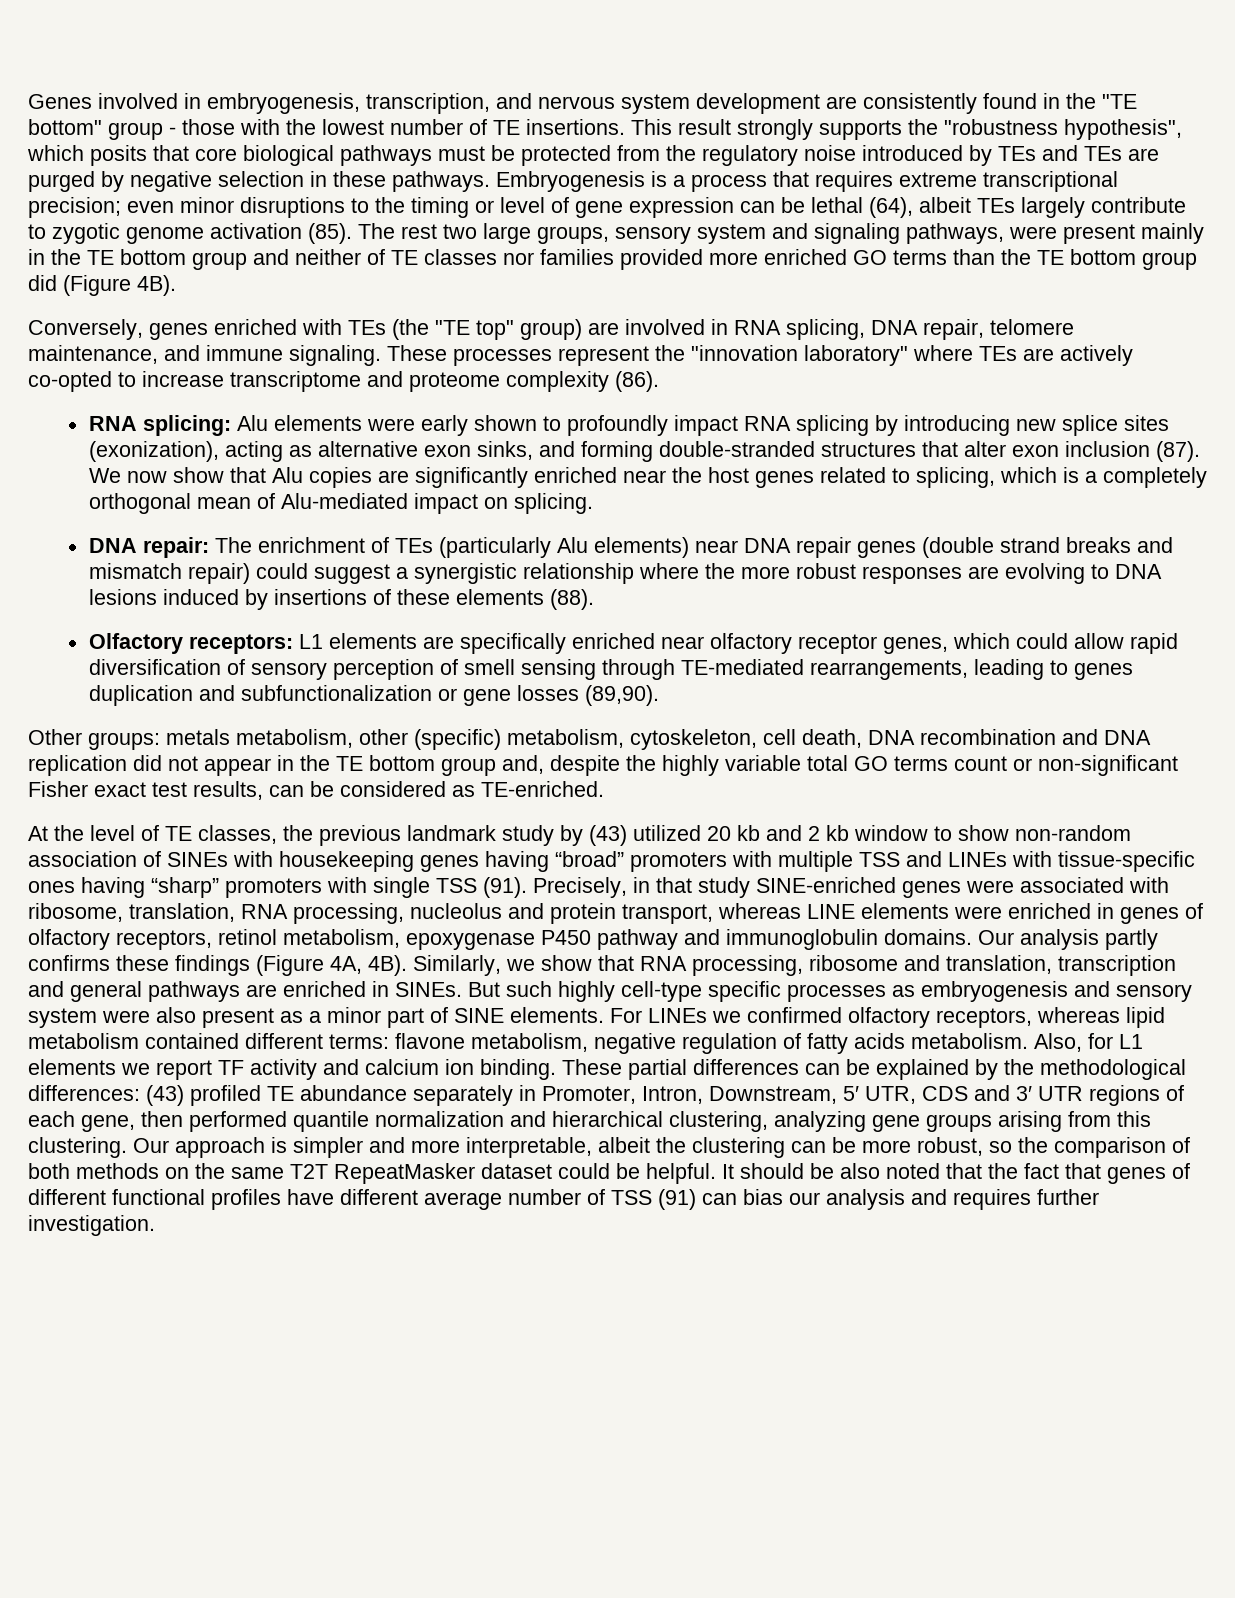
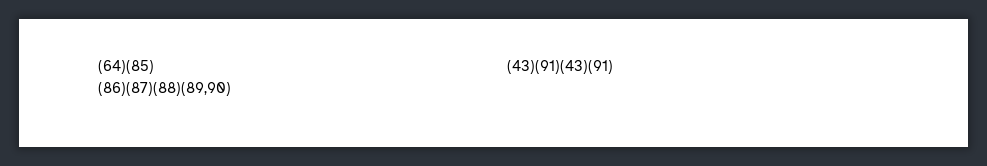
- Genes involved in embryogenesis, transcription, and nervous system development are consistently found in the "TE bottom" group - those with the lowest number of TE insertions. This result strongly supports the "robustness hypothesis", which posits that core biological pathways must be protected from the regulatory noise introduced by TEs and TEs are purged by negative selection in these pathways. Embryogenesis is a process that requires extreme transcriptional precision; even minor disruptions to the timing or level of gene expression can be lethal (64), albeit TEs largely contribute to zygotic genome activation (85). The rest two large groups, sensory system and signaling pathways, were present mainly in the TE bottom group and neither of TE classes nor families provided more enriched GO terms than the TE bottom group did (Figure 4B).
- Conversely, genes enriched with TEs (the "TE top" group) are involved in RNA splicing, DNA repair, telomere maintenance, and immune signaling. These processes represent the "innovation laboratory" where TEs are actively co-opted to increase transcriptome and proteome complexity (86).
- RNA splicing: Alu elements were early shown to profoundly impact RNA splicing by introducing new splice sites (exonization), acting as alternative exon sinks, and forming double-stranded structures that alter exon inclusion (87). We now show that Alu copies are significantly enriched near the host genes related to splicing, which is a completely orthogonal mean of Alu-mediated impact on splicing.
- DNA repair: The enrichment of TEs (particularly Alu elements) near DNA repair genes (double strand breaks and mismatch repair) could suggest a synergistic relationship where the more robust responses are evolving to DNA lesions induced by insertions of these elements (88).
- Olfactory receptors: L1 elements are specifically enriched near olfactory receptor genes, which could allow rapid diversification of sensory perception of smell sensing through TE-mediated rearrangements, leading to genes duplication and subfunctionalization or gene losses (89,90).
- Other groups: metals metabolism, other (specific) metabolism, cytoskeleton, cell death, DNA recombination and DNA replication did not appear in the TE bottom group and, despite the highly variable total GO terms count or non-significant Fisher exact test results, can be considered as TE-enriched.
- At the level of TE classes, the previous landmark study by (43) utilized 20 kb and 2 kb window to show non-random association of SINEs with housekeeping genes having “broad” promoters with multiple TSS and LINEs with tissue-specific ones having “sharp” promoters with single TSS (91). Precisely, in that study SINE-enriched genes were associated with ribosome, translation, RNA processing, nucleolus and protein transport, whereas LINE elements were enriched in genes of olfactory receptors, retinol metabolism, epoxygenase P450 pathway and immunoglobulin domains. Our analysis partly confirms these findings (Figure 4A, 4B). Similarly, we show that RNA processing, ribosome and translation, transcription and general pathways are enriched in SINEs. But such highly cell-type specific processes as embryogenesis and sensory system were also present as a minor part of SINE elements. For LINEs we confirmed olfactory receptors, whereas lipid metabolism contained different terms: flavone metabolism, negative regulation of fatty acids metabolism. Also, for L1 elements we report TF activity and calcium ion binding. These partial differences can be explained by the methodological differences: (43) profiled TE abundance separately in Promoter, Intron, Downstream, 5′ UTR, CDS and 3′ UTR regions of each gene, then performed quantile normalization and hierarchical clustering, analyzing gene groups arising from this clustering. Our approach is simpler and more interpretable, albeit the clustering can be more robust, so the comparison of both methods on the same T2T RepeatMasker dataset could be helpful. It should be also noted that the fact that genes of different functional profiles have different average number of TSS (91) can bias our analysis and requires further investigation.
+ (64)(85)
+ (86)(87)(88)(89,90)
+ (43)(91)(43)(91)

